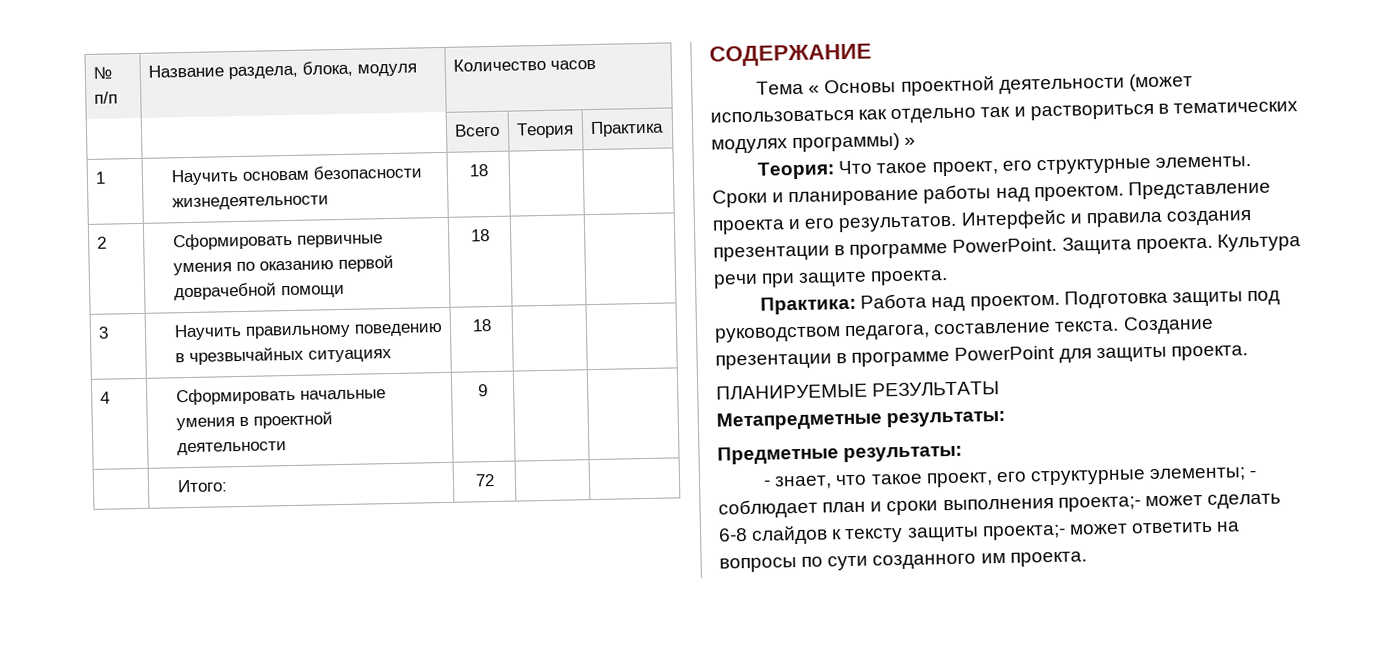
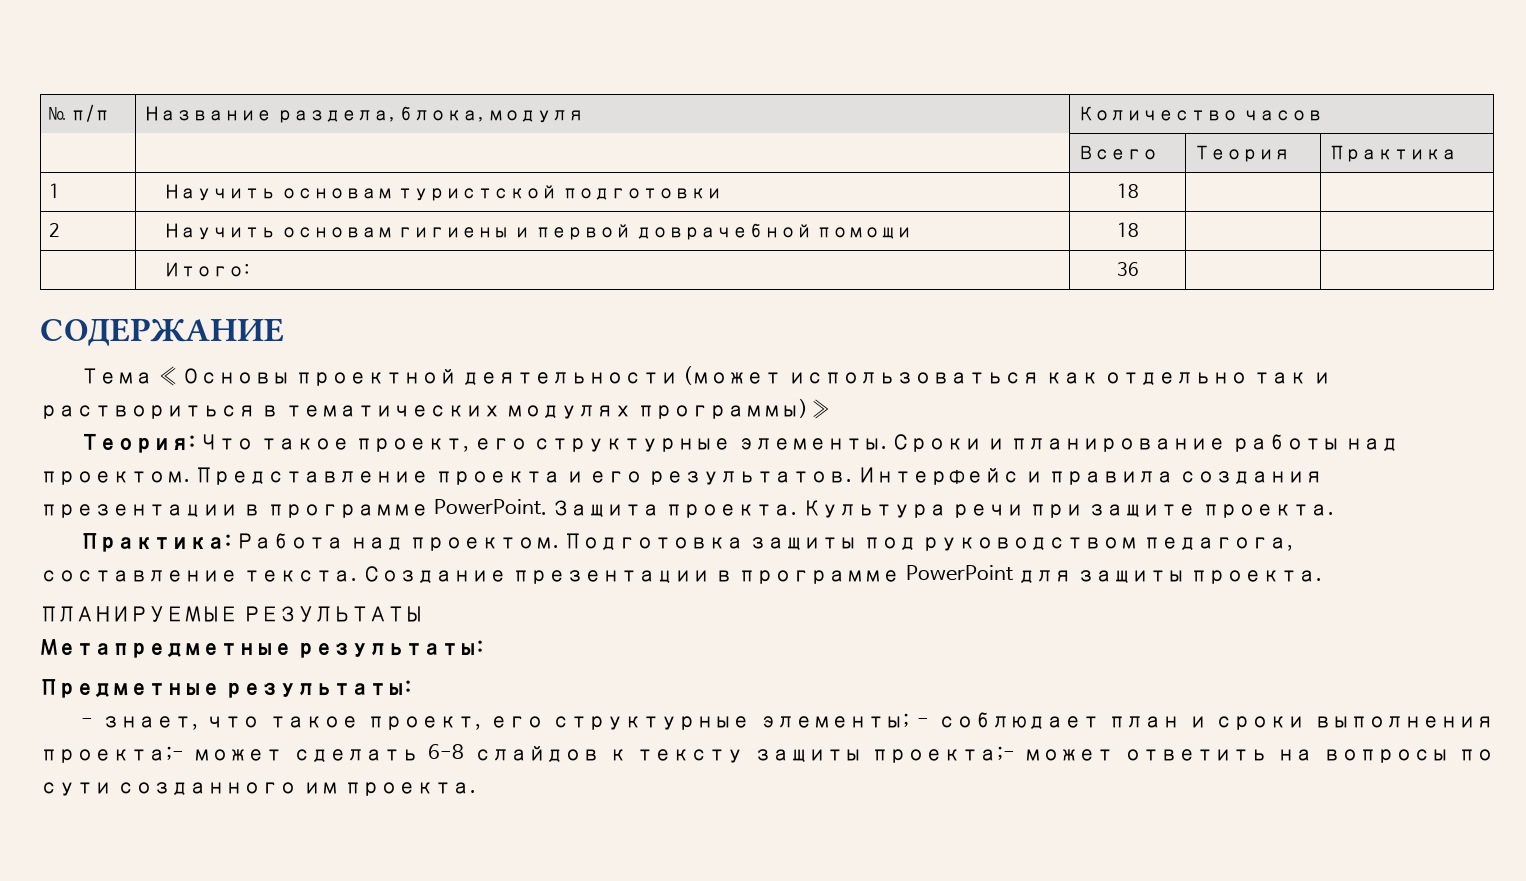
- 1 | Научить основам безопасности жизнедеятельности | 18 | |
+ 1 | Научить основам туристской подготовки | 18 | |
- 2 | Сформировать первичные умения по оказанию первой доврачебной помощи | 18 | |
+ 2 | Научить основам гигиены и первой доврачебной помощи | 18 | |
- 3 | Научить правильному поведению в чрезвычайных ситуациях | 18 | |
- 4 | Сформировать начальные умения в проектной деятельности | 9 | |
- | Итого: | 72 | |
+ | Итого: | 36 | |

